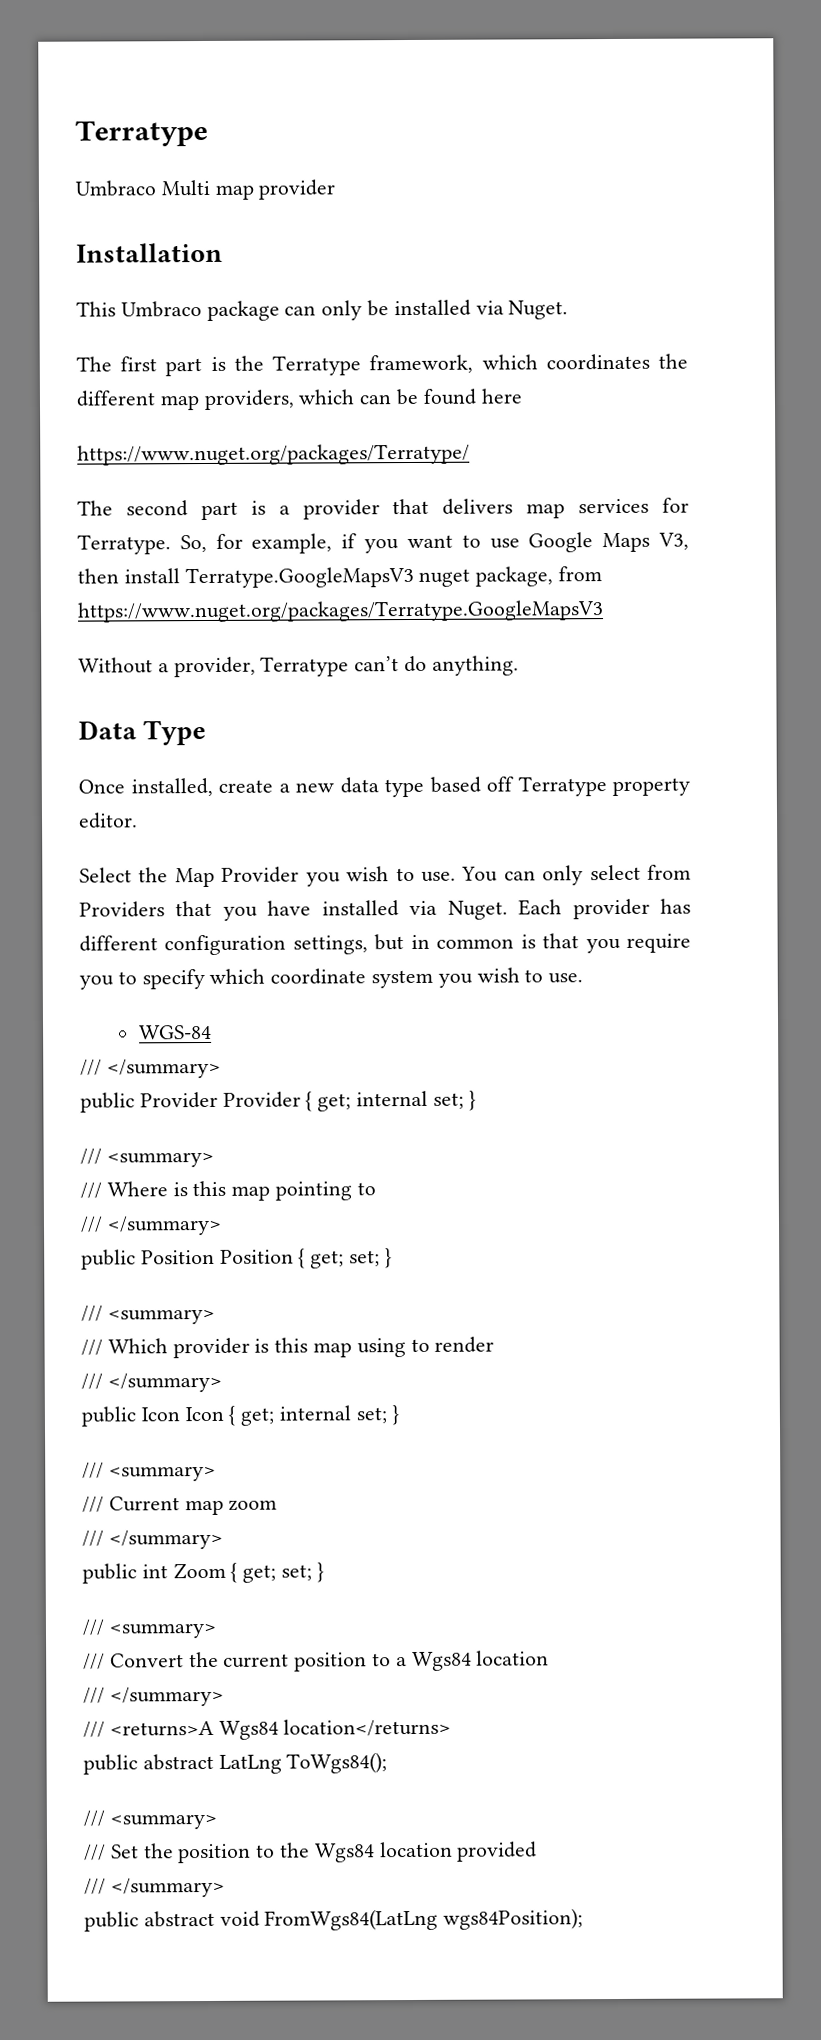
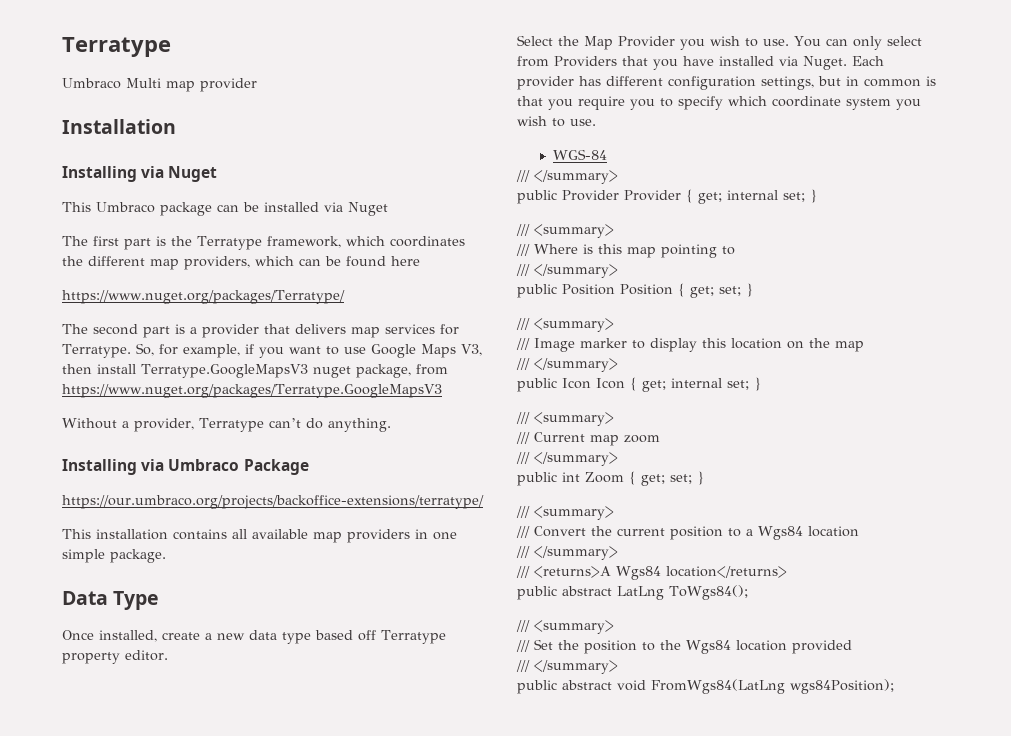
+ Installing via Nuget
- This Umbraco package can only be installed via Nuget.
+ This Umbraco package can be installed via Nuget
+ Installing via Umbraco Package
+ https://our.umbraco.org/projects/backoffice-extensions/terratype/
+ This installation contains all available map providers in one simple package.
- /// Which provider is this map using to render
+ /// Image marker to display this location on the map

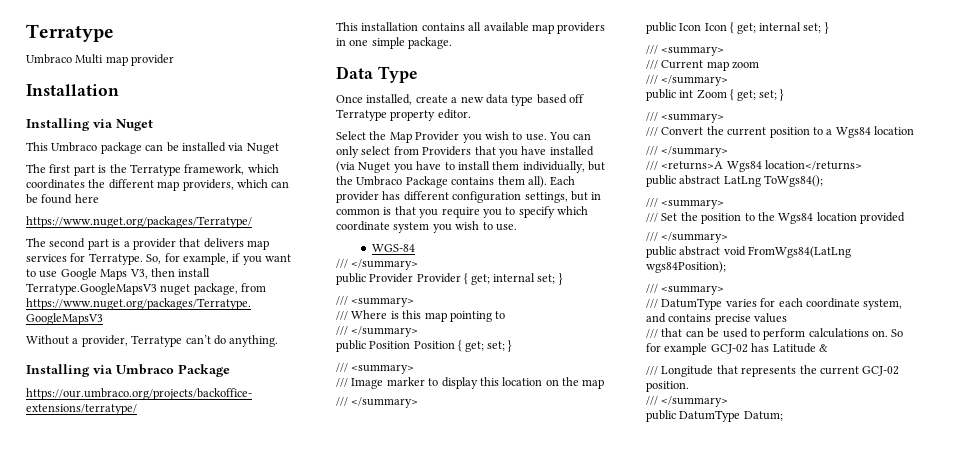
- You can only select from Providers that you have installed via Nuget.
+ You can only select from Providers that you have installed (via Nuget you have to install them individually, but the Umbraco Package contains them all).
  public abstract void FromWgs84(LatLng wgs84Position);
+ /// <summary>
+ /// DatumType varies for each coordinate system, and contains precise values
+ /// that can be used to perform calculations on. So for example GCJ-02 has Latitude &
+ /// Longitude that represents the current GCJ-02 position.
+ /// </summary>
+ public DatumType Datum;

